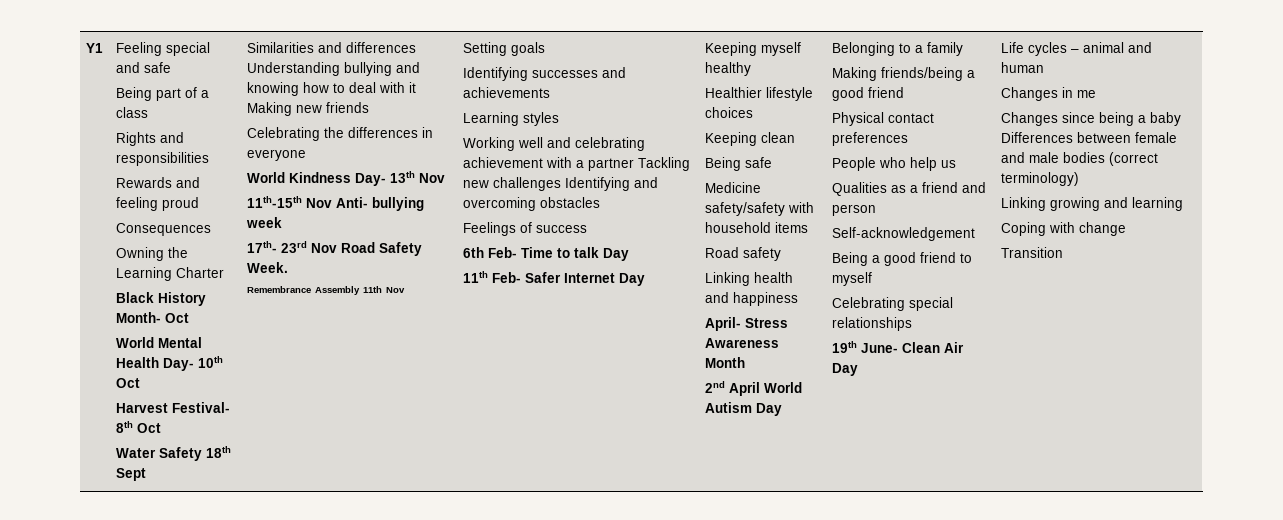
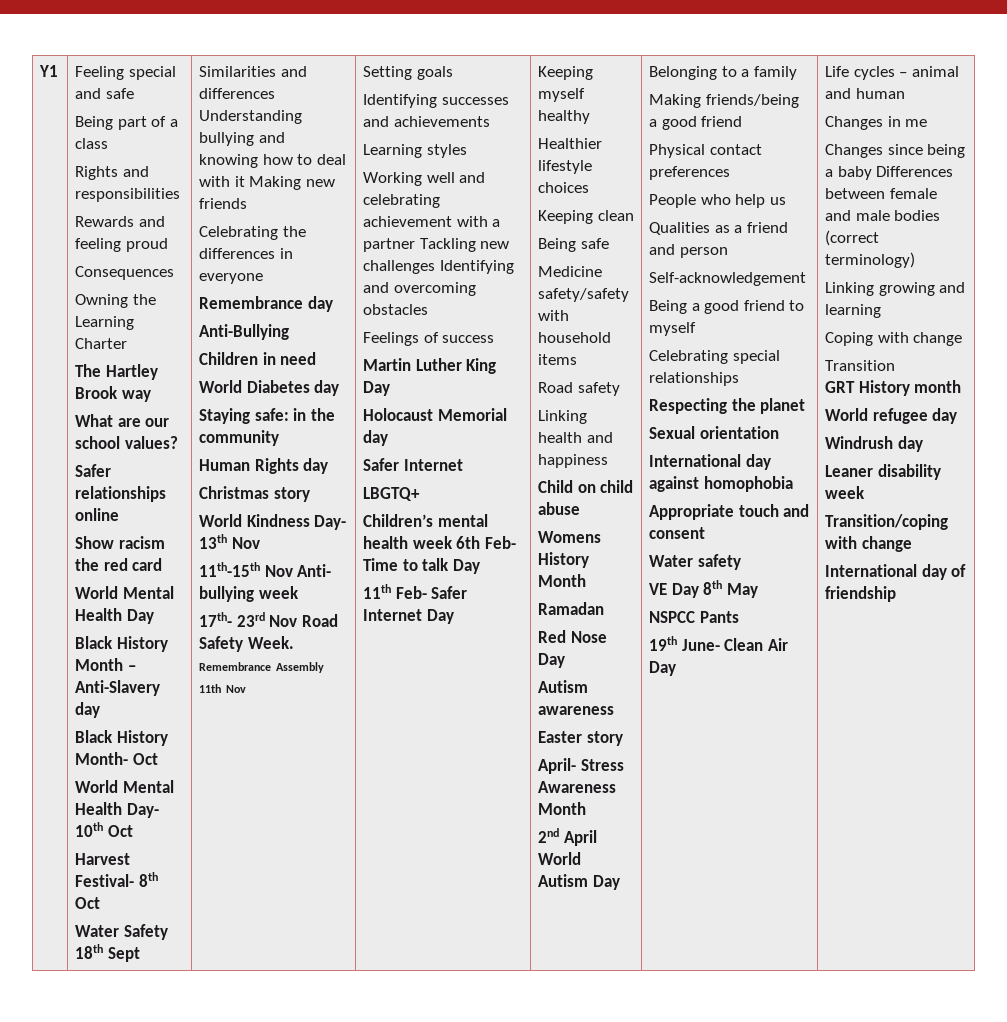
+ The Hartley Brook way
+ What are our school values?
+ Safer relationships online
+ Show racism the red card
+ World Mental Health Day
+ Black History Month – Anti-Slavery day
+ Remembrance day
+ Anti-Bullying
+ Children in need
+ World Diabetes day
+ Staying safe: in the community
+ Human Rights day
+ Christmas story
- 6th Feb- Time to talk Day
+ Martin Luther King Day
+ Holocaust Memorial day
+ Safer Internet
+ LBGTQ+
+ Children’s mental health week 6th Feb- Time to talk Day
+ Child on child abuse
+ Womens History Month
+ Ramadan
+ Red Nose Day
+ Autism awareness
+ Easter story
+ Respecting the planet
+ Sexual orientation
+ International day against homophobia
+ Appropriate touch and consent
+ Water safety
+ VE Day 8th May
+ NSPCC Pants
+ GRT History month
+ World refugee day
+ Windrush day
+ Leaner disability week
+ Transition/coping with change
+ International day of friendship

